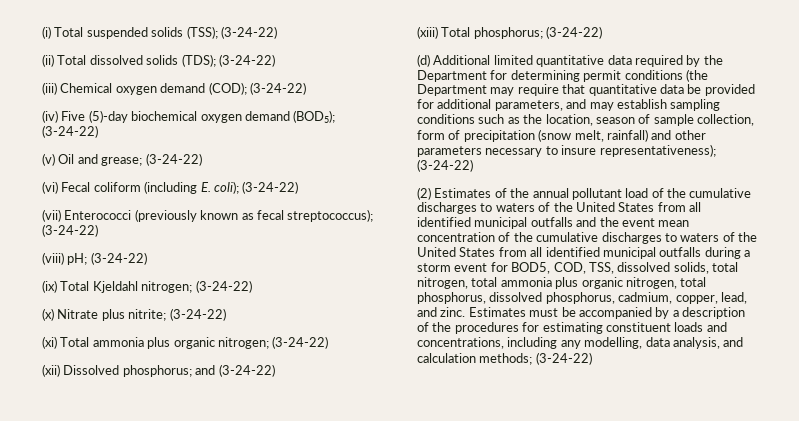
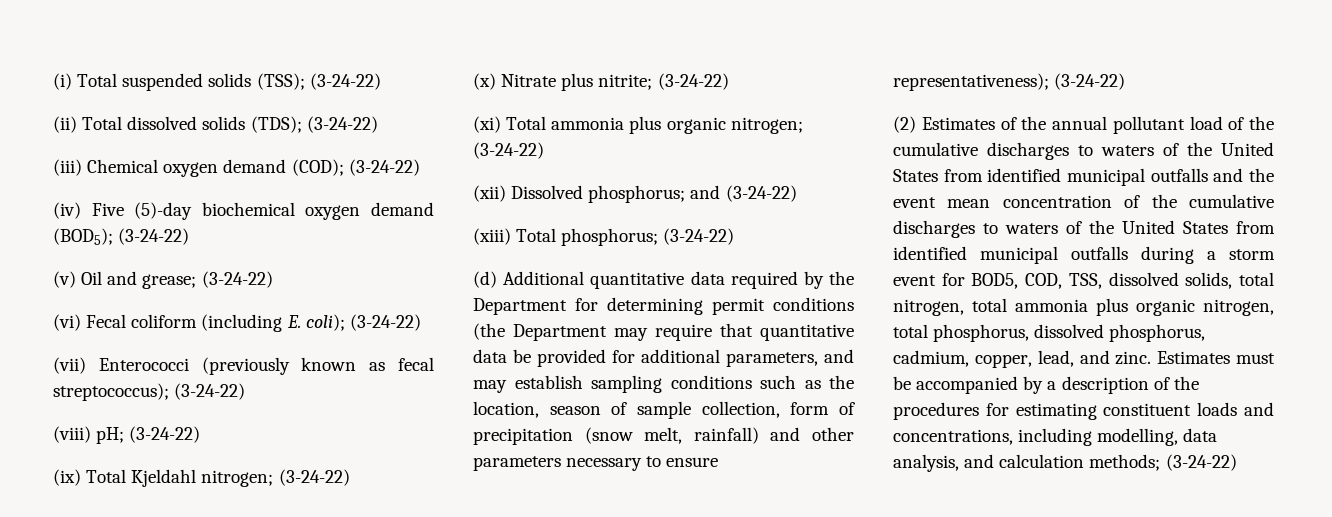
- (d) Additional limited quantitative data required by the Department for determining permit conditions (the Department may require that quantitative data be provided for additional parameters, and may establish sampling conditions such as the location, season of sample collection, form of precipitation (snow melt, rainfall) and other parameters necessary to insure representativeness); (3-24-22)
+ (d) Additional quantitative data required by the Department for determining permit conditions (the Department may require that quantitative data be provided for additional parameters, and may establish sampling conditions such as the location, season of sample collection, form of precipitation (snow melt, rainfall) and other parameters necessary to ensure representativeness); (3-24-22)
- (2) Estimates of the annual pollutant load of the cumulative discharges to waters of the United States from all identified municipal outfalls and the event mean concentration of the cumulative discharges to waters of the United States from all identified municipal outfalls during a storm event for BOD5, COD, TSS, dissolved solids, total nitrogen, total ammonia plus organic nitrogen, total phosphorus, dissolved phosphorus, cadmium, copper, lead, and zinc.
+ (2) Estimates of the annual pollutant load of the cumulative discharges to waters of the United States from identified municipal outfalls and the event mean concentration of the cumulative discharges to waters of the United States from identified municipal outfalls during a storm event for BOD5, COD, TSS, dissolved solids, total nitrogen, total ammonia plus organic nitrogen, total phosphorus, dissolved phosphorus, cadmium, copper, lead, and zinc.
- Estimates must be accompanied by a description of the procedures for estimating constituent loads and concentrations, including any modelling, data analysis, and calculation methods; (3-24-22)
+ Estimates must be accompanied by a description of the procedures for estimating constituent loads and concentrations, including modelling, data analysis, and calculation methods; (3-24-22)

